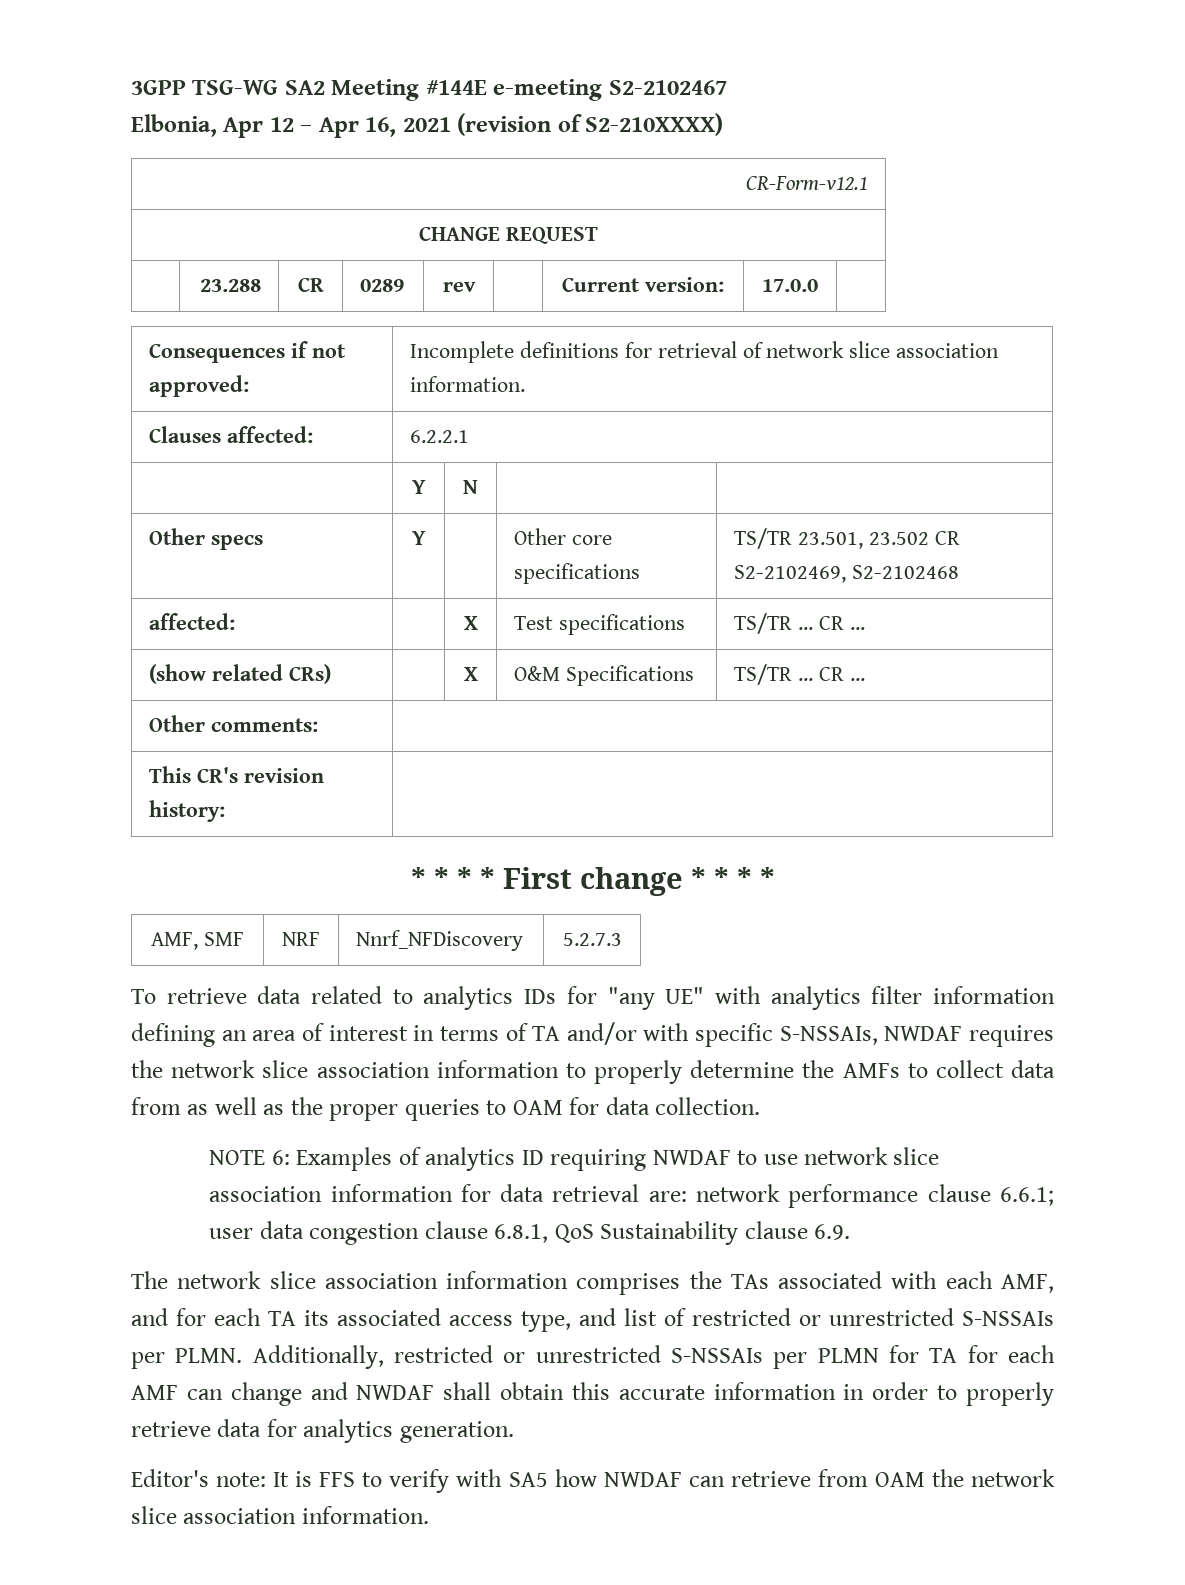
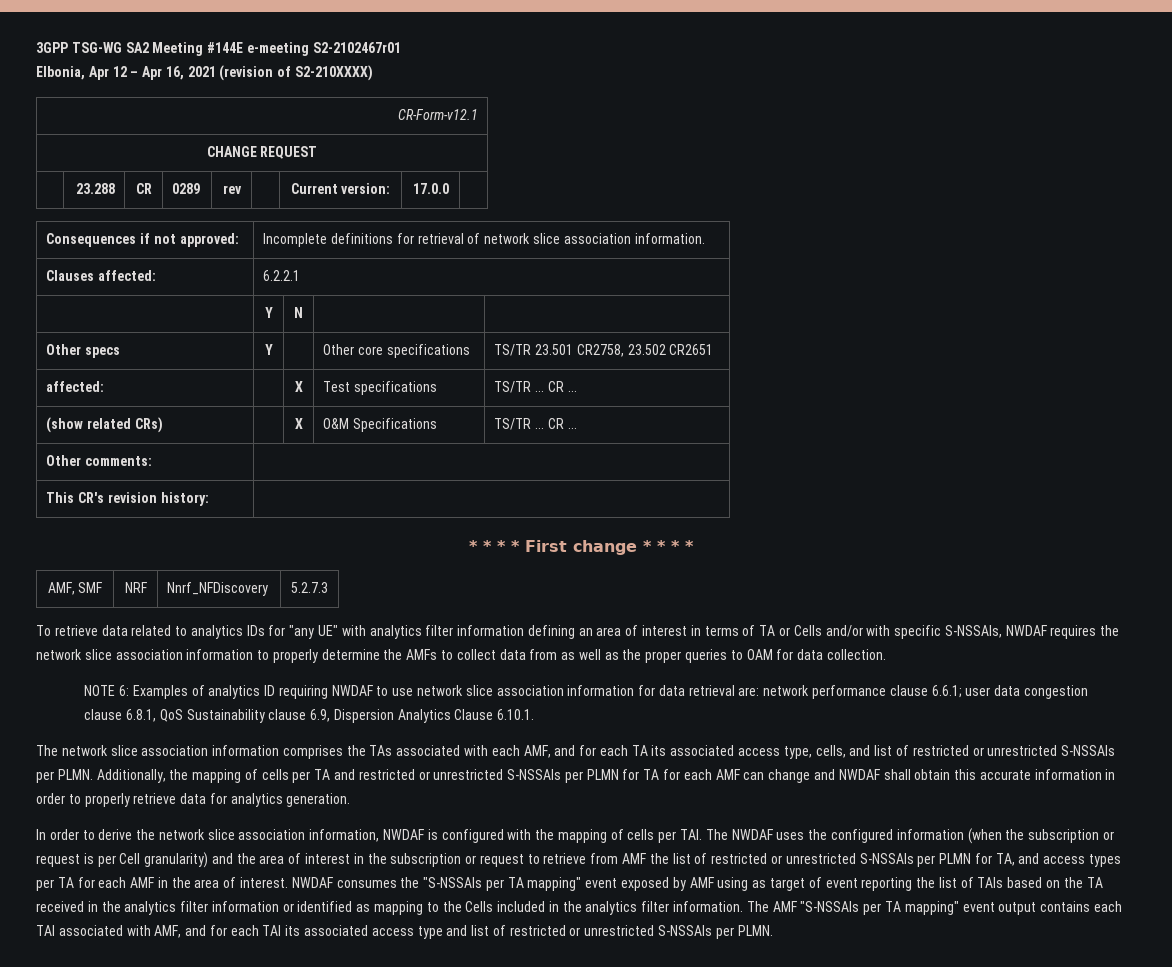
- 3GPP TSG-WG SA2 Meeting #144E e-meeting S2-2102467
+ 3GPP TSG-WG SA2 Meeting #144E e-meeting S2-2102467r01
- Other specs | Y | | Other core specifications | TS/TR 23.501, 23.502 CR S2-2102469, S2-2102468
+ Other specs | Y | | Other core specifications | TS/TR 23.501 CR2758, 23.502 CR2651
- To retrieve data related to analytics IDs for "any UE" with analytics filter information defining an area of interest in terms of TA and/or with specific S-NSSAIs, NWDAF requires the network slice association information to properly determine the AMFs to collect data from as well as the proper queries to OAM for data collection.
+ To retrieve data related to analytics IDs for "any UE" with analytics filter information defining an area of interest in terms of TA or Cells and/or with specific S-NSSAIs, NWDAF requires the network slice association information to properly determine the AMFs to collect data from as well as the proper queries to OAM for data collection.
- NOTE 6: Examples of analytics ID requiring NWDAF to use network slice association information for data retrieval are: network performance clause 6.6.1; user data congestion clause 6.8.1, QoS Sustainability clause 6.9.
+ NOTE 6: Examples of analytics ID requiring NWDAF to use network slice association information for data retrieval are: network performance clause 6.6.1; user data congestion clause 6.8.1, QoS Sustainability clause 6.9, Dispersion Analytics Clause 6.10.1.
- The network slice association information comprises the TAs associated with each AMF, and for each TA its associated access type, and list of restricted or unrestricted S-NSSAIs per PLMN.
+ The network slice association information comprises the TAs associated with each AMF, and for each TA its associated access type, cells, and list of restricted or unrestricted S-NSSAIs per PLMN.
- Additionally, restricted or unrestricted S-NSSAIs per PLMN for TA for each AMF can change and NWDAF shall obtain this accurate information in order to properly retrieve data for analytics generation.
+ Additionally, the mapping of cells per TA and restricted or unrestricted S-NSSAIs per PLMN for TA for each AMF can change and NWDAF shall obtain this accurate information in order to properly retrieve data for analytics generation.
- Editor's note: It is FFS to verify with SA5 how NWDAF can retrieve from OAM the network slice association information.
+ In order to derive the network slice association information, NWDAF is configured with the mapping of cells per TAI. The NWDAF uses the configured information (when the subscription or request is per Cell granularity) and the area of interest in the subscription or request to retrieve from AMF the list of restricted or unrestricted S-NSSAIs per PLMN for TA, and access types per TA for each AMF in the area of interest. NWDAF consumes the "S-NSSAIs per TA mapping" event exposed by AMF using as target of event reporting the list of TAIs based on the TA received in the analytics filter information or identified as mapping to the Cells included in the analytics filter information. The AMF "S-NSSAIs per TA mapping" event output contains each TAI associated with AMF, and for each TAI its associated access type and list of restricted or unrestricted S-NSSAIs per PLMN.

